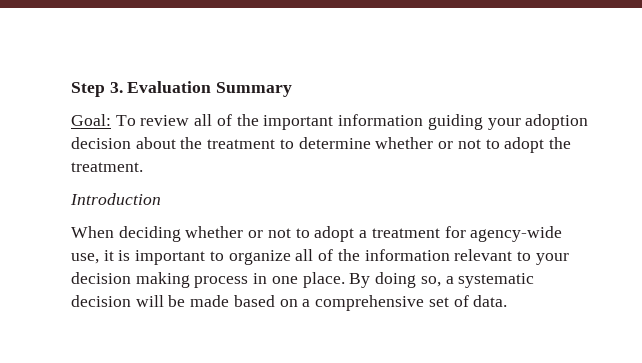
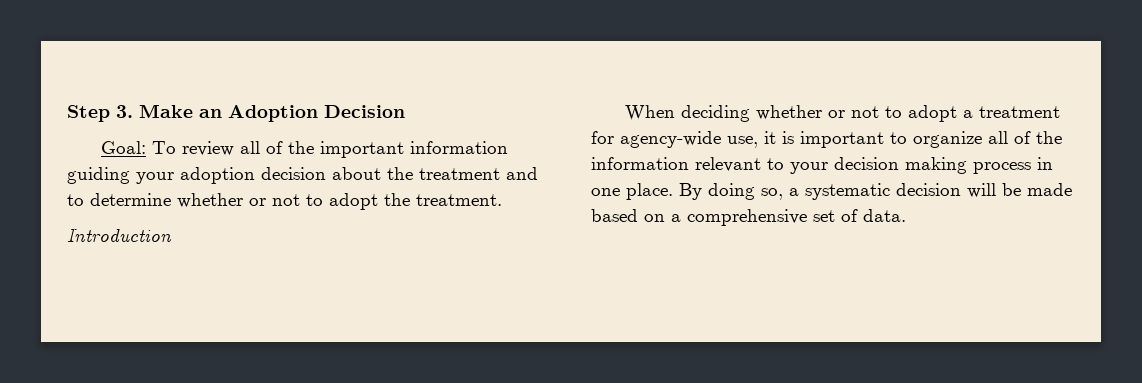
- Step 3. Evaluation Summary
+ Step 3. Make an Adoption Decision
- Goal: To review all of the important information guiding your adoption decision about the treatment to determine whether or not to adopt the treatment.
+ Goal: To review all of the important information guiding your adoption decision about the treatment and to determine whether or not to adopt the treatment.

